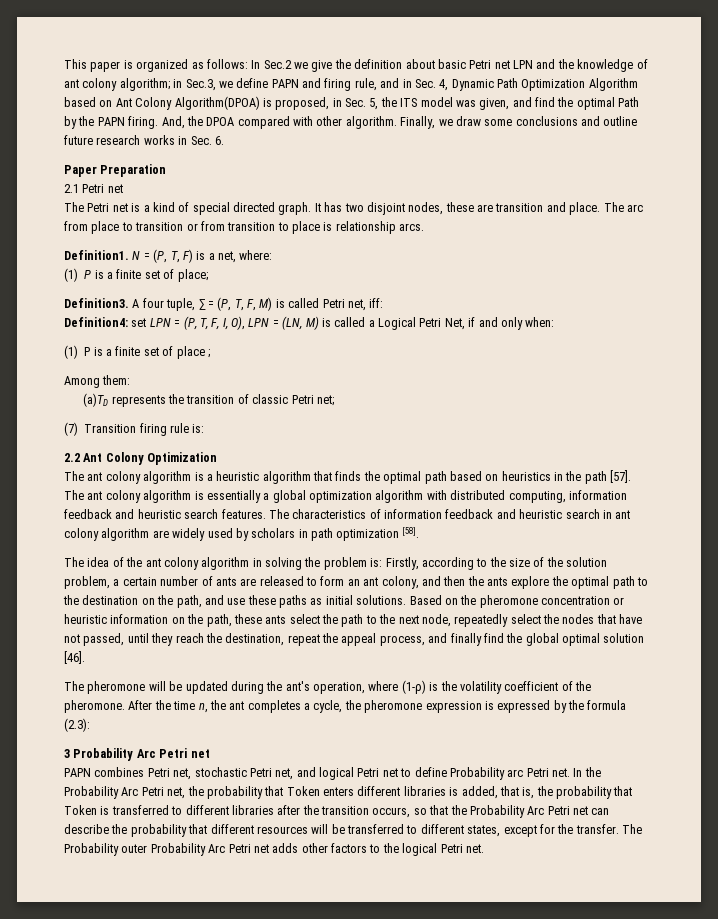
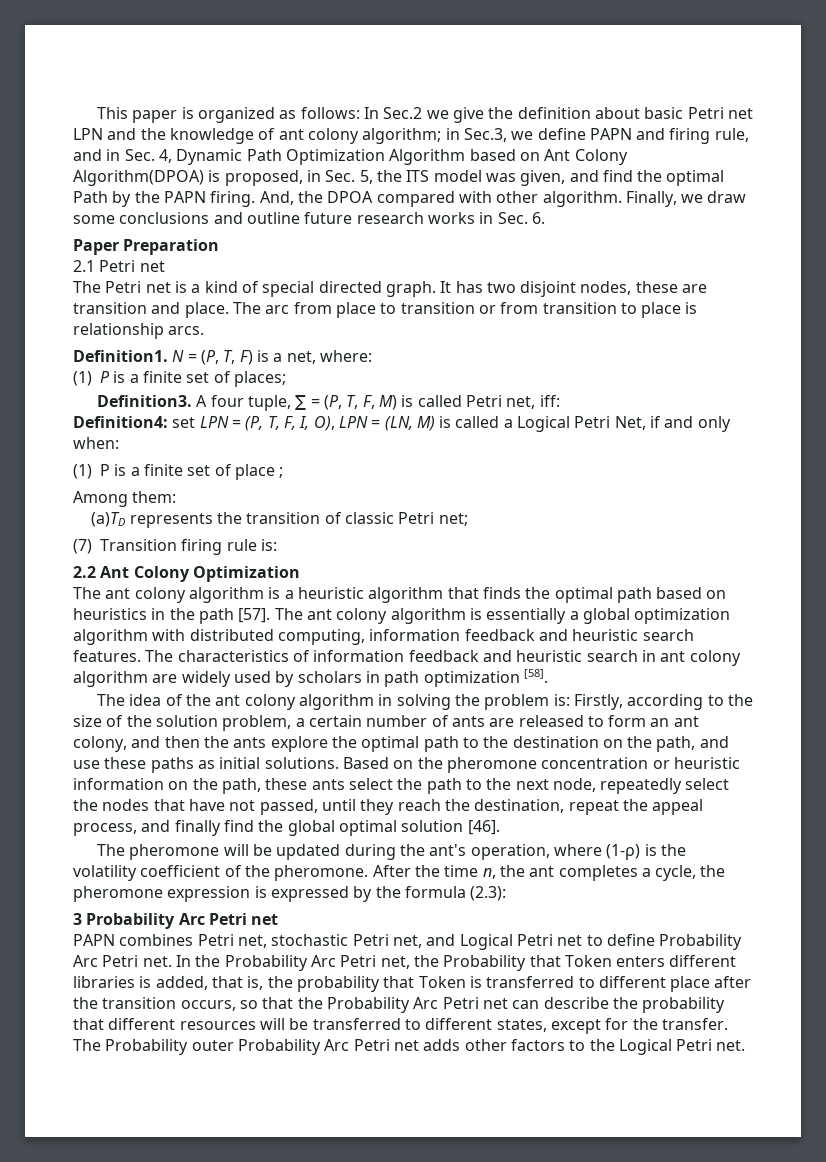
- (1) P is a finite set of place;
+ (1) P is a finite set of places;
- PAPN combines Petri net, stochastic Petri net, and logical Petri net to define Probability arc Petri net.
+ PAPN combines Petri net, stochastic Petri net, and Logical Petri net to define Probability Arc Petri net.
- In the Probability Arc Petri net, the probability that Token enters different libraries is added, that is, the probability that Token is transferred to different libraries after the transition occurs, so that the Probability Arc Petri net can describe the probability that different resources will be transferred to different states, except for the transfer.
+ In the Probability Arc Petri net, the Probability that Token enters different libraries is added, that is, the probability that Token is transferred to different place after the transition occurs, so that the Probability Arc Petri net can describe the probability that different resources will be transferred to different states, except for the transfer.
- The Probability outer Probability Arc Petri net adds other factors to the logical Petri net.
+ The Probability outer Probability Arc Petri net adds other factors to the Logical Petri net.

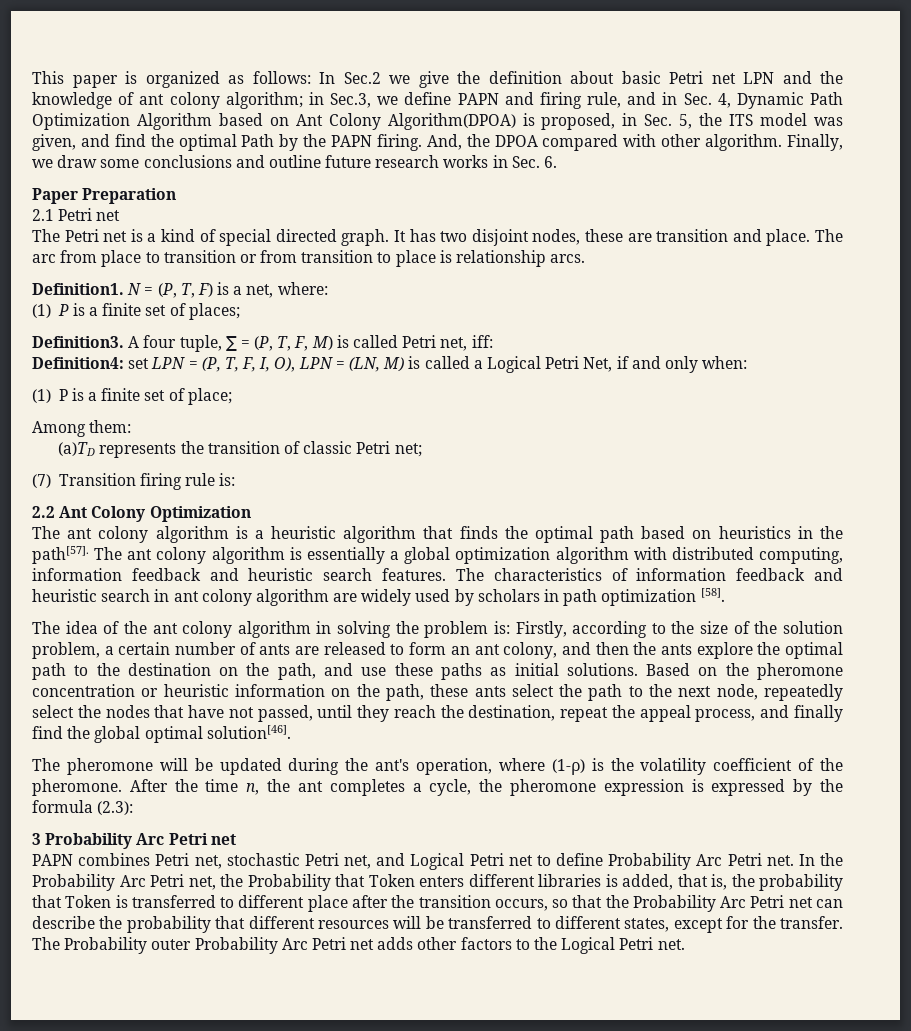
- (1) P is a finite set of place ;
+ (1) P is a finite set of place;
- The ant colony algorithm is a heuristic algorithm that finds the optimal path based on heuristics in the path [57].
+ The ant colony algorithm is a heuristic algorithm that finds the optimal path based on heuristics in the path[57].
- Based on the pheromone concentration or heuristic information on the path, these ants select the path to the next node, repeatedly select the nodes that have not passed, until they reach the destination, repeat the appeal process, and finally find the global optimal solution [46].
+ Based on the pheromone concentration or heuristic information on the path, these ants select the path to the next node, repeatedly select the nodes that have not passed, until they reach the destination, repeat the appeal process, and finally find the global optimal solution[46].

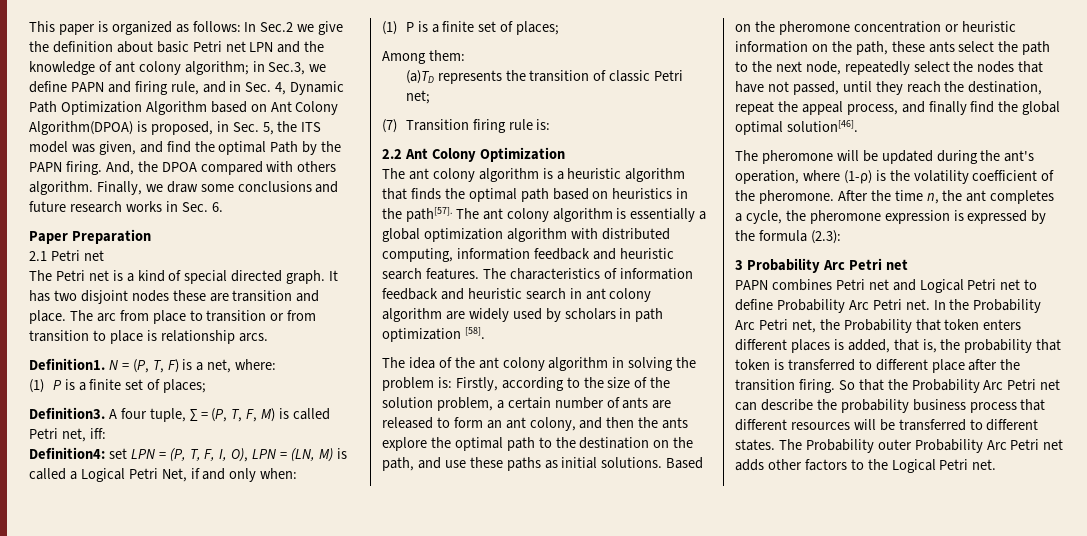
- And, the DPOA compared with other algorithm.
+ And, the DPOA compared with others algorithm.
- Finally, we draw some conclusions and outline future research works in Sec. 6.
+ Finally, we draw some conclusions and future research works in Sec. 6.
- It has two disjoint nodes, these are transition and place.
+ It has two disjoint nodes these are transition and place.
  Definition4: set LPN = (P, T, F, I, O), LPN = (LN, M) is called a Logical Petri Net, if and only when:
- (1) P is a finite set of place;
+ (1) P is a finite set of places;
- PAPN combines Petri net, stochastic Petri net, and Logical Petri net to define Probability Arc Petri net.
+ PAPN combines Petri net and Logical Petri net to define Probability Arc Petri net.
- In the Probability Arc Petri net, the Probability that Token enters different libraries is added, that is, the probability that Token is transferred to different place after the transition occurs, so that the Probability Arc Petri net can describe the probability that different resources will be transferred to different states, except for the transfer.
+ In the Probability Arc Petri net, the Probability that token enters different places is added, that is, the probability that token is transferred to different place after the transition firing. So that the Probability Arc Petri net can describe the probability business process that different resources will be transferred to different states.

